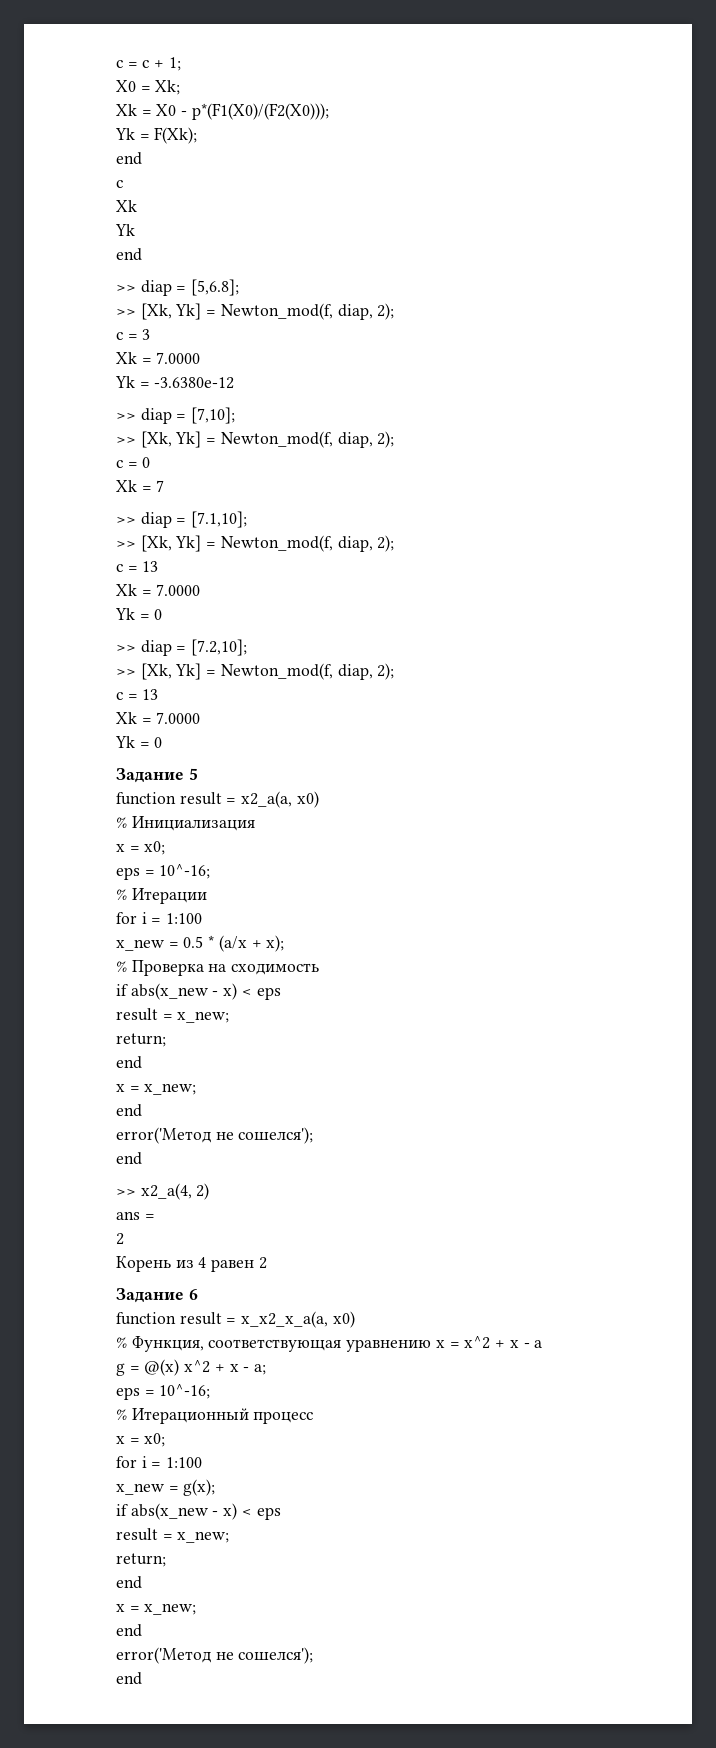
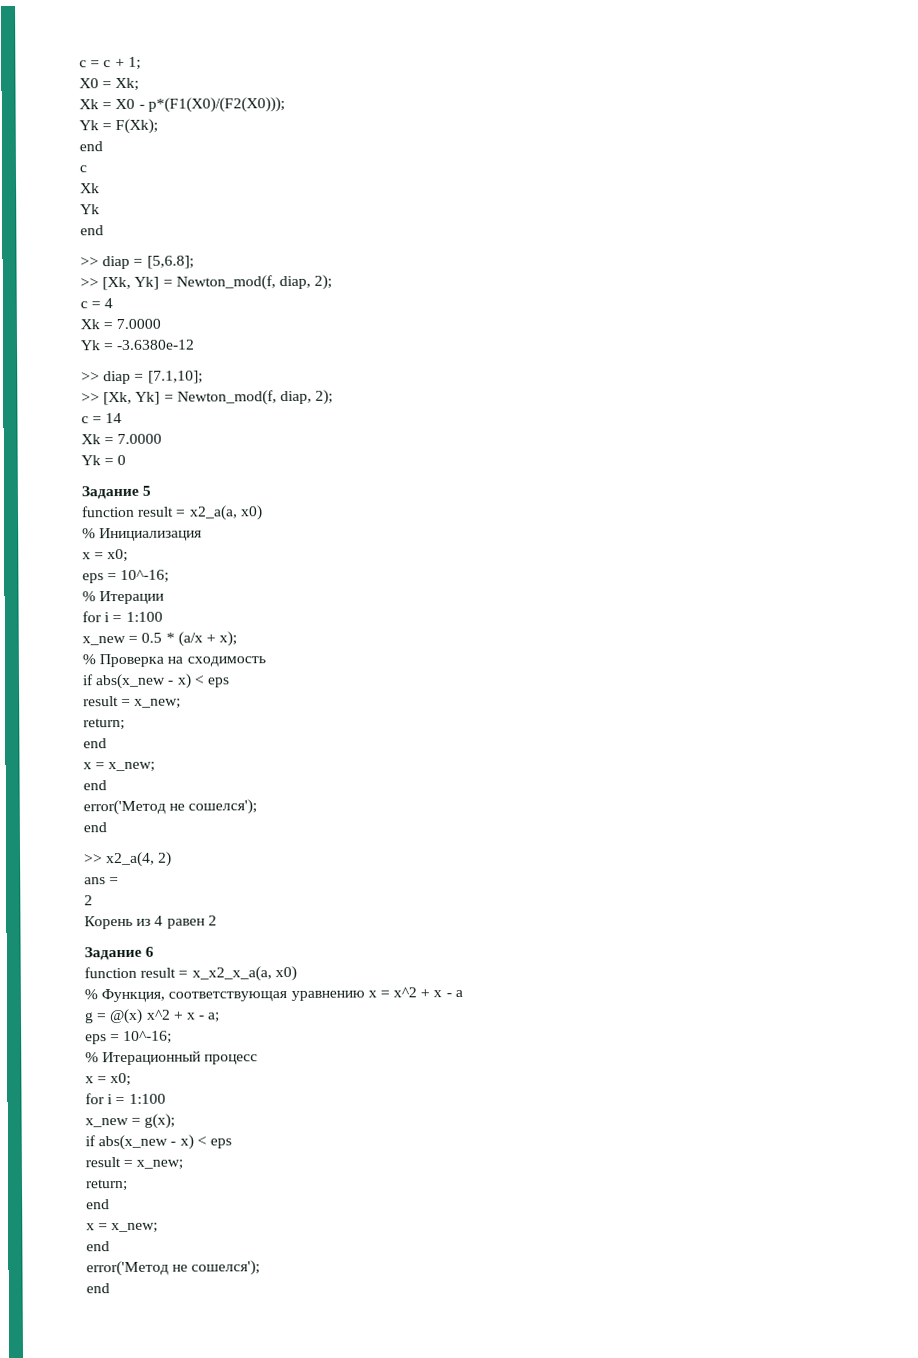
- c = 3
+ c = 4
- >> diap = [7,10];
- >> [Xk, Yk] = Newton_mod(f, diap, 2);
- c = 0
- Xk = 7
  >> diap = [7.1,10];
  >> [Xk, Yk] = Newton_mod(f, diap, 2);
- c = 13
- Xk = 7.0000
- Yk = 0
- >> diap = [7.2,10];
- >> [Xk, Yk] = Newton_mod(f, diap, 2);
- c = 13
+ c = 14

